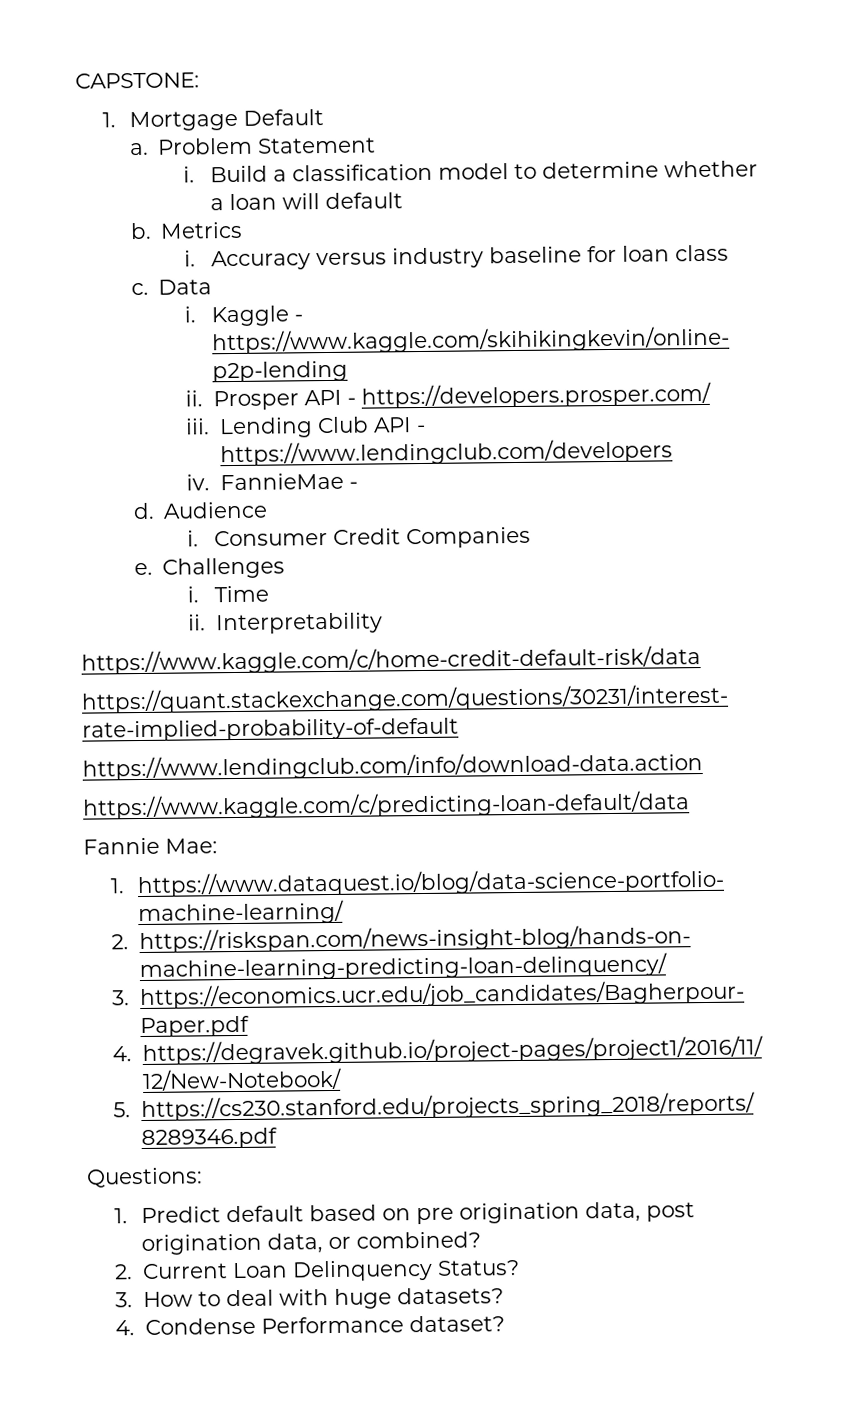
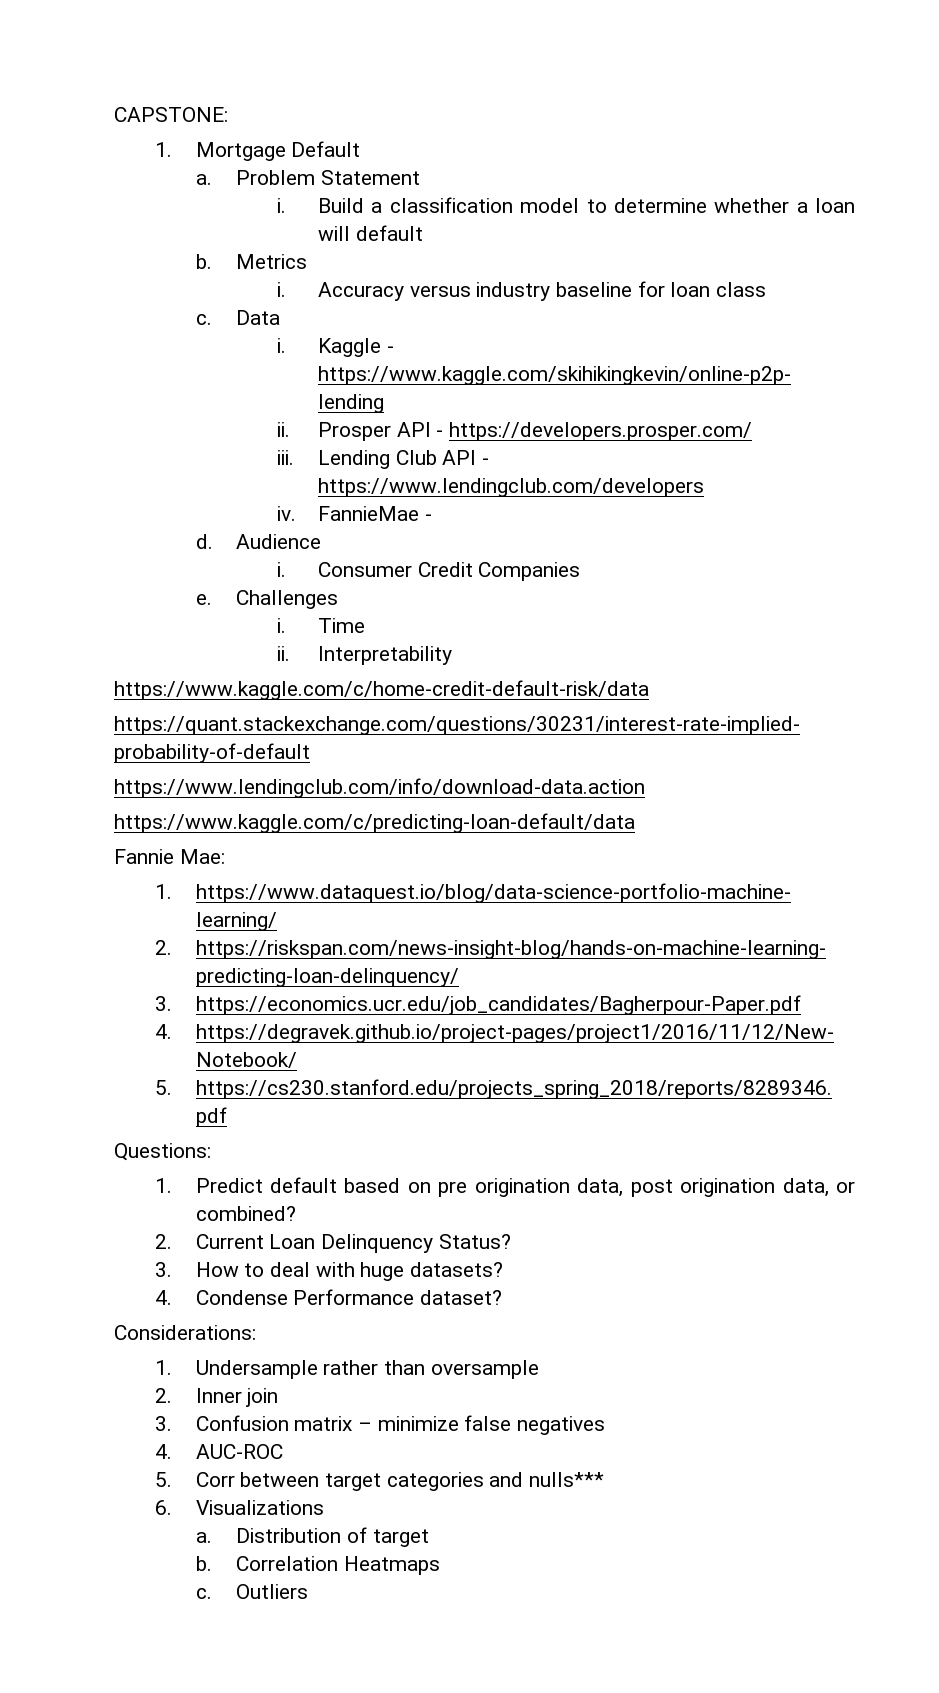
+ Considerations:
+ 1. Undersample rather than oversample
+ 2. Inner join
+ 3. Confusion matrix – minimize false negatives
+ 4. AUC-ROC
+ 5. Corr between target categories and nulls***
+ 6. Visualizations
+ a. Distribution of target
+ b. Correlation Heatmaps
+ c. Outliers

